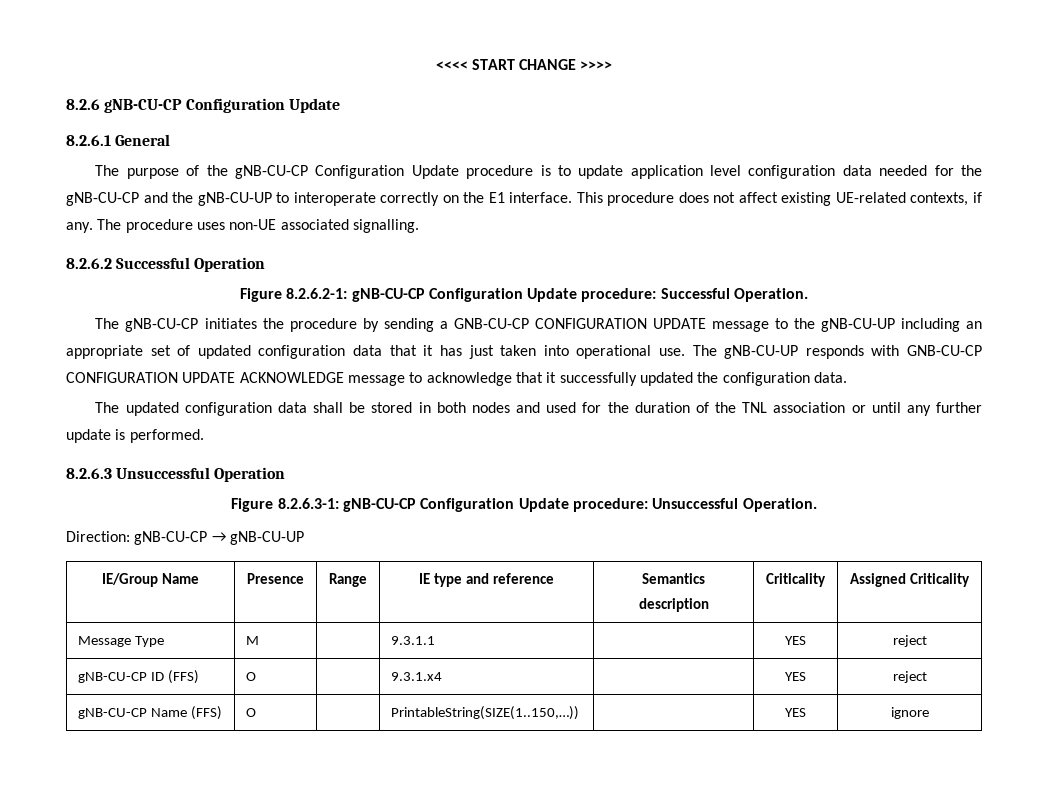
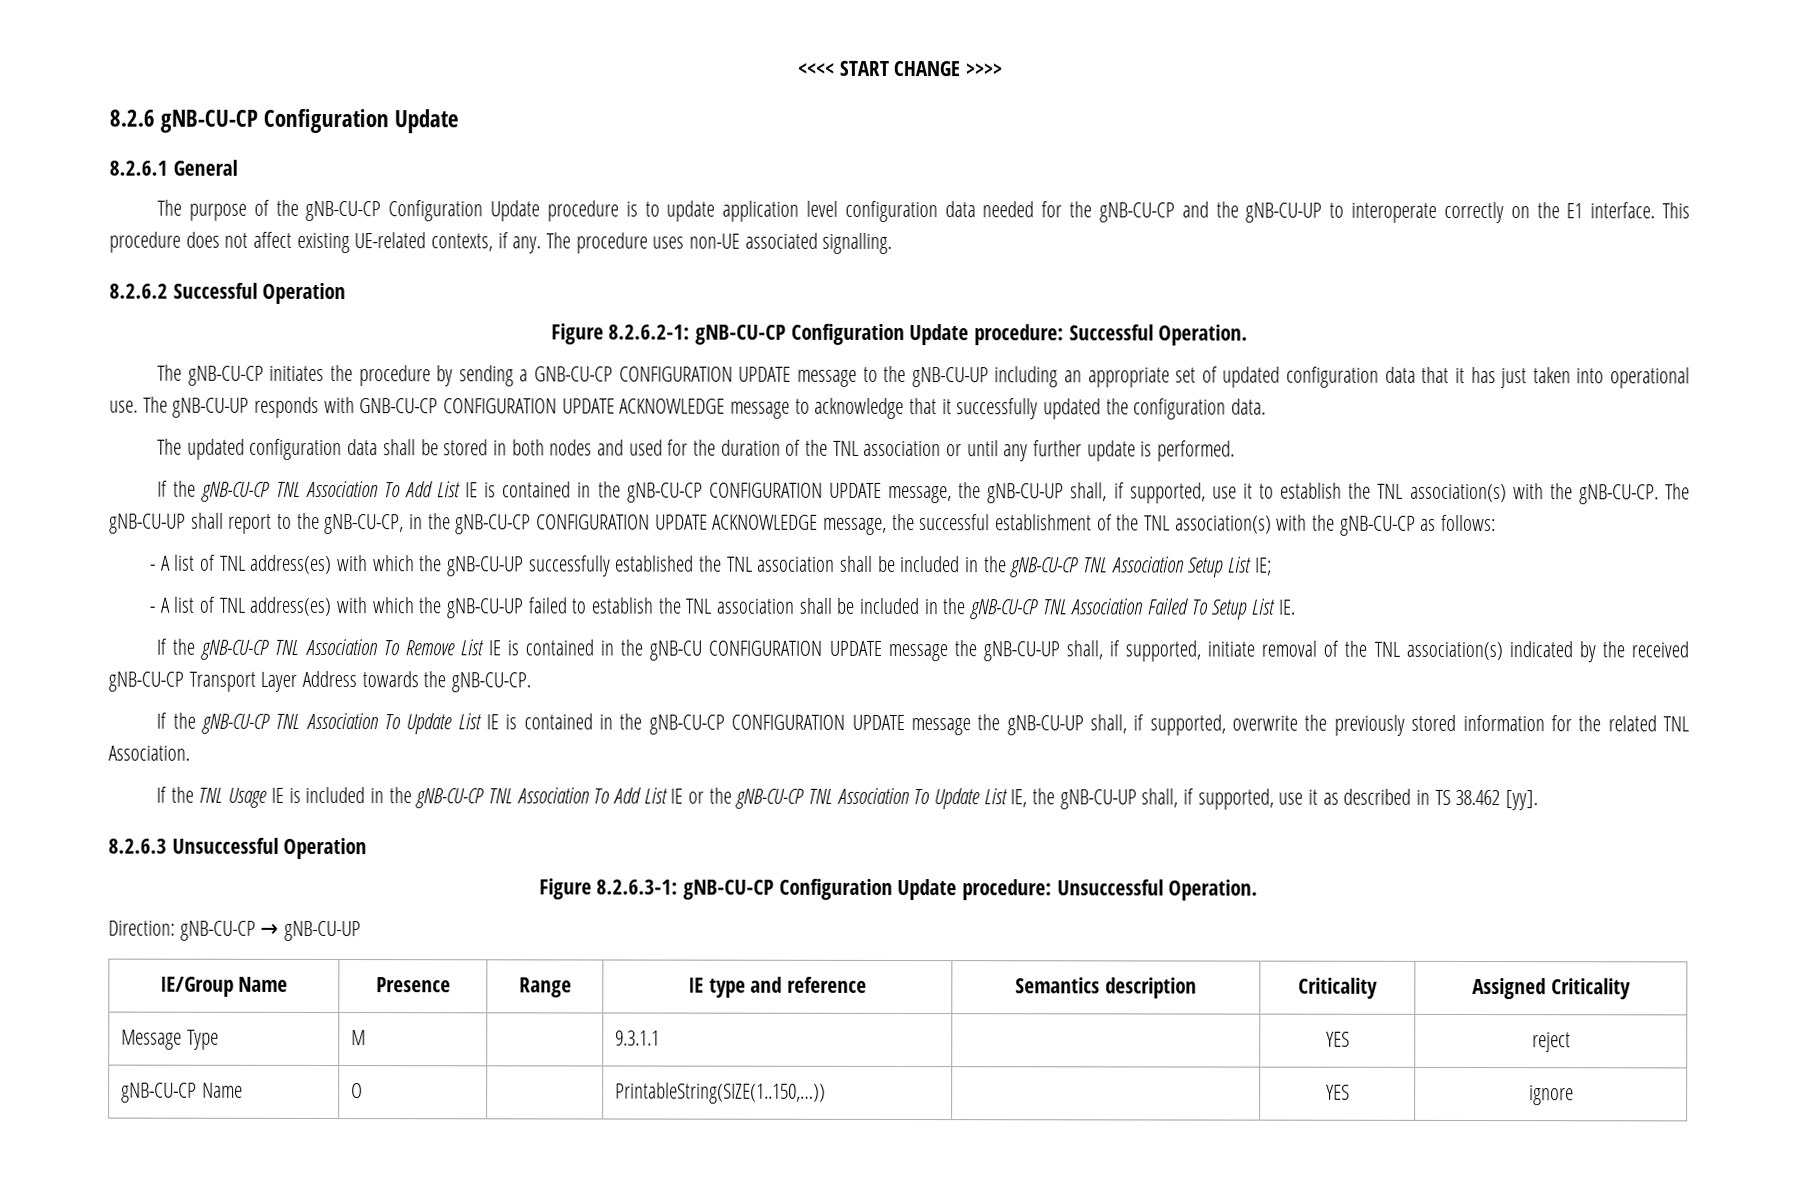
+ If the gNB-CU-CP TNL Association To Add List IE is contained in the gNB-CU-CP CONFIGURATION UPDATE message, the gNB-CU-UP shall, if supported, use it to establish the TNL association(s) with the gNB-CU-CP. The gNB-CU-UP shall report to the gNB-CU-CP, in the gNB-CU-CP CONFIGURATION UPDATE ACKNOWLEDGE message, the successful establishment of the TNL association(s) with the gNB-CU-CP as follows:
+ - A list of TNL address(es) with which the gNB-CU-UP successfully established the TNL association shall be included in the gNB-CU-CP TNL Association Setup List IE;
+ - A list of TNL address(es) with which the gNB-CU-UP failed to establish the TNL association shall be included in the gNB-CU-CP TNL Association Failed To Setup List IE.
+ If the gNB-CU-CP TNL Association To Remove List IE is contained in the gNB-CU CONFIGURATION UPDATE message the gNB-CU-UP shall, if supported, initiate removal of the TNL association(s) indicated by the received gNB-CU-CP Transport Layer Address towards the gNB-CU-CP.
+ If the gNB-CU-CP TNL Association To Update List IE is contained in the gNB-CU-CP CONFIGURATION UPDATE message the gNB-CU-UP shall, if supported, overwrite the previously stored information for the related TNL Association.
+ If the TNL Usage IE is included in the gNB-CU-CP TNL Association To Add List IE or the gNB-CU-CP TNL Association To Update List IE, the gNB-CU-UP shall, if supported, use it as described in TS 38.462 [yy].
- gNB-CU-CP ID (FFS) | O | | 9.3.1.x4 | | YES | reject
- gNB-CU-CP Name (FFS) | O | | PrintableString(SIZE(1..150,…)) | | YES | ignore
+ gNB-CU-CP Name | O | | PrintableString(SIZE(1..150,…)) | | YES | ignore

